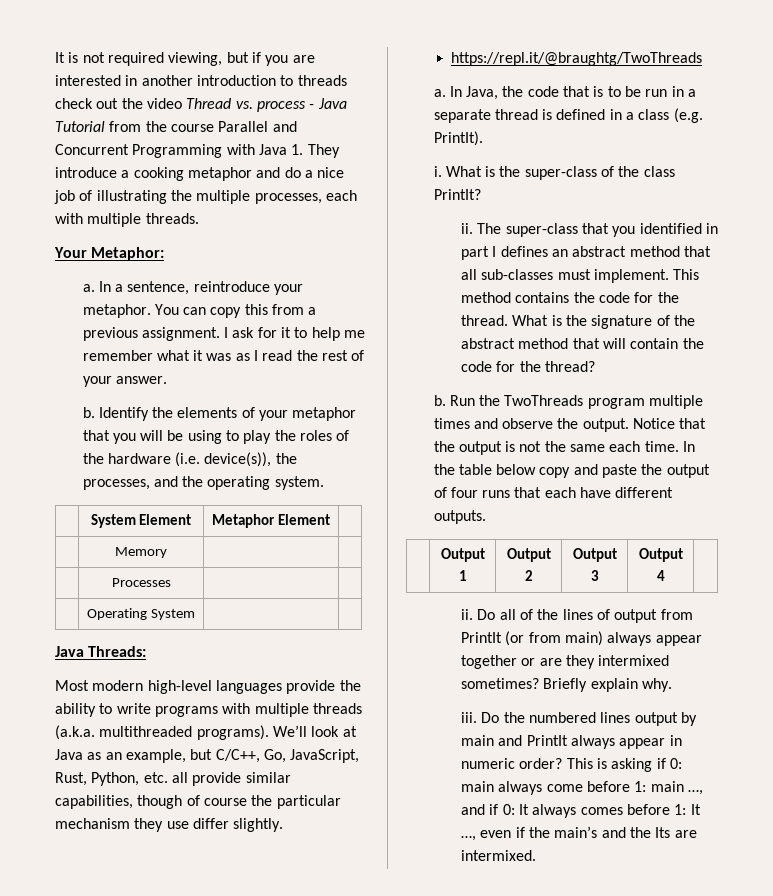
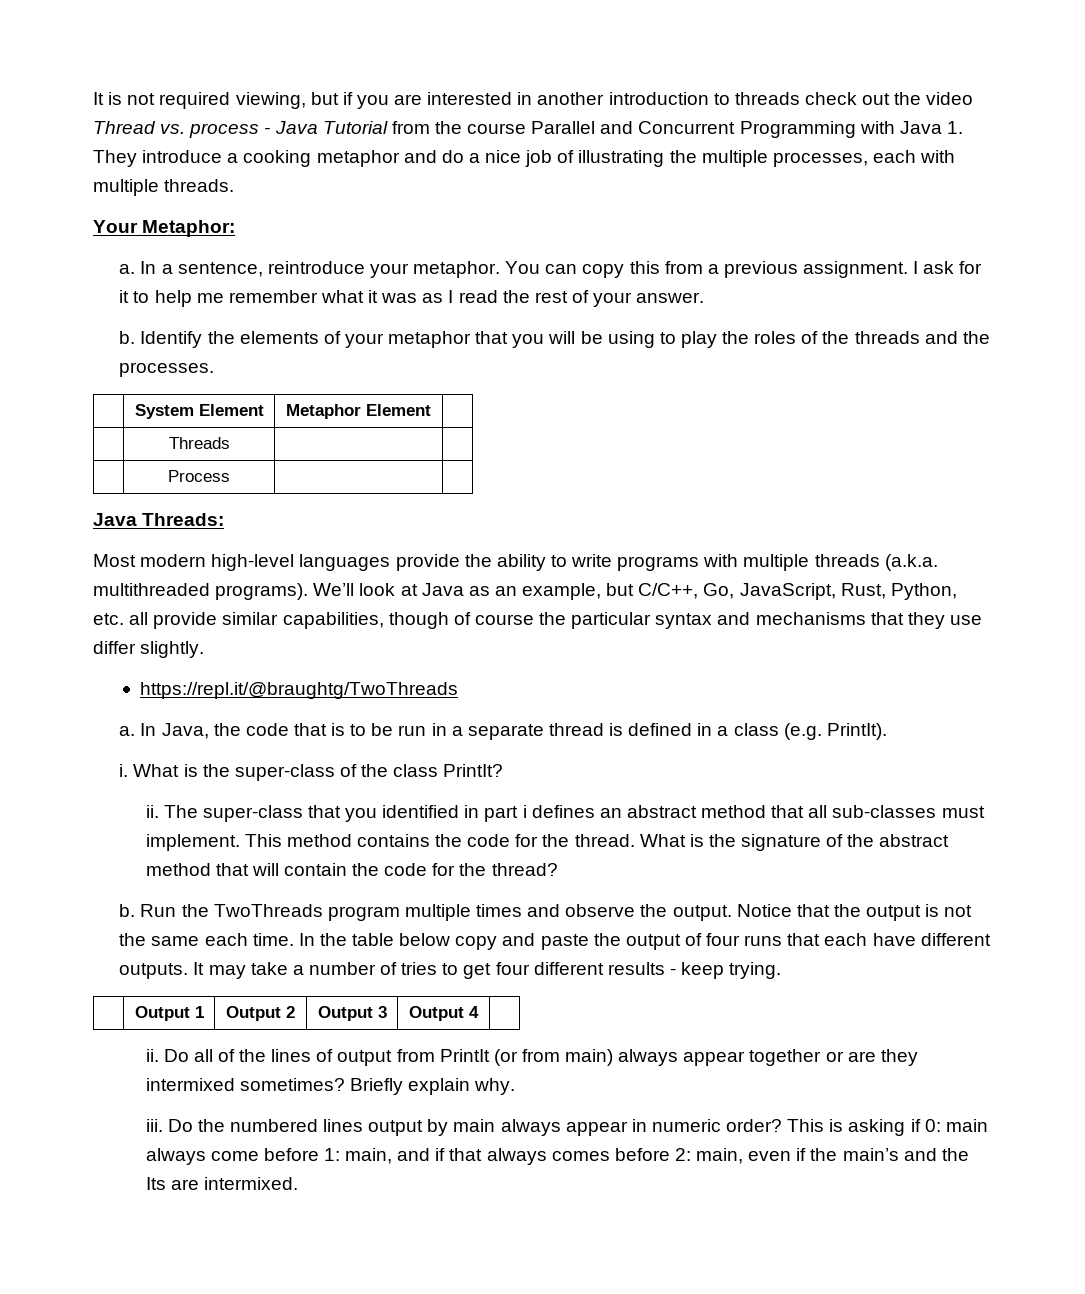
- Identify the elements of your metaphor that you will be using to play the roles of the hardware (i.e. device(s)), the processes, and the operating system.
+ Identify the elements of your metaphor that you will be using to play the roles of the threads and the processes.
- | Memory | |
- | Processes | |
- | Operating System | |
+ | Threads | |
+ | Process | |
- We’ll look at Java as an example, but C/C++, Go, JavaScript, Rust, Python, etc. all provide similar capabilities, though of course the particular mechanism they use differ slightly.
+ We’ll look at Java as an example, but C/C++, Go, JavaScript, Rust, Python, etc. all provide similar capabilities, though of course the particular syntax and mechanisms that they use differ slightly.
- The super-class that you identified in part I defines an abstract method that all sub-classes must implement.
+ The super-class that you identified in part i defines an abstract method that all sub-classes must implement.
+ It may take a number of tries to get four different results - keep trying.
- Do the numbered lines output by main and PrintIt always appear in numeric order?
+ Do the numbered lines output by main always appear in numeric order?
- This is asking if 0: main always come before 1: main …, and if 0: It always comes before 1: It …, even if the main’s and the Its are intermixed.
+ This is asking if 0: main always come before 1: main, and if that always comes before 2: main, even if the main’s and the Its are intermixed.

